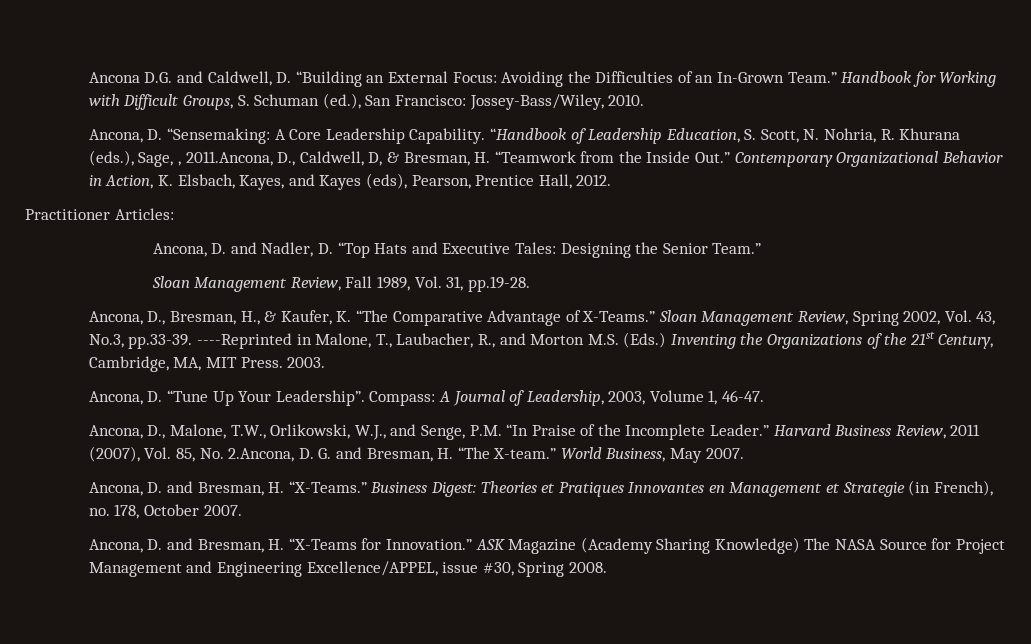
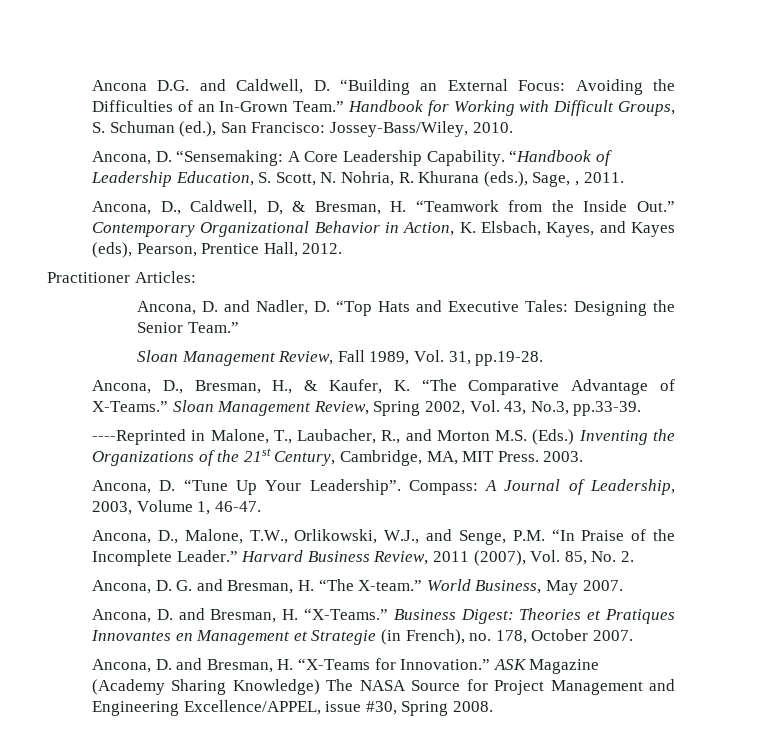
- “Handbook of Leadership Education, S. Scott, N. Nohria, R. Khurana (eds.), Sage, , 2011.Ancona, D., Caldwell, D, & Bresman, H. “Teamwork from the Inside Out.” Contemporary Organizational Behavior in Action, K. Elsbach, Kayes, and Kayes (eds), Pearson, Prentice Hall, 2012.
+ “Handbook of Leadership Education, S. Scott, N. Nohria, R. Khurana (eds.), Sage, , 2011.
+ Ancona, D., Caldwell, D, & Bresman, H. “Teamwork from the Inside Out.” Contemporary Organizational Behavior in Action, K. Elsbach, Kayes, and Kayes (eds), Pearson, Prentice Hall, 2012.
- Sloan Management Review, Spring 2002, Vol. 43, No.3, pp.33-39. ----Reprinted in Malone, T., Laubacher, R., and Morton M.S. (Eds.) Inventing the Organizations of the 21st Century, Cambridge, MA, MIT Press.
+ Sloan Management Review, Spring 2002, Vol. 43, No.3, pp.33-39.
+ ----Reprinted in Malone, T., Laubacher, R., and Morton M.S. (Eds.) Inventing the Organizations of the 21st Century, Cambridge, MA, MIT Press.
- Harvard Business Review, 2011 (2007), Vol. 85, No. 2.Ancona, D. G. and Bresman, H. “The X-team.”
+ Harvard Business Review, 2011 (2007), Vol. 85, No. 2.
+ Ancona, D. G. and Bresman, H. “The X-team.”

